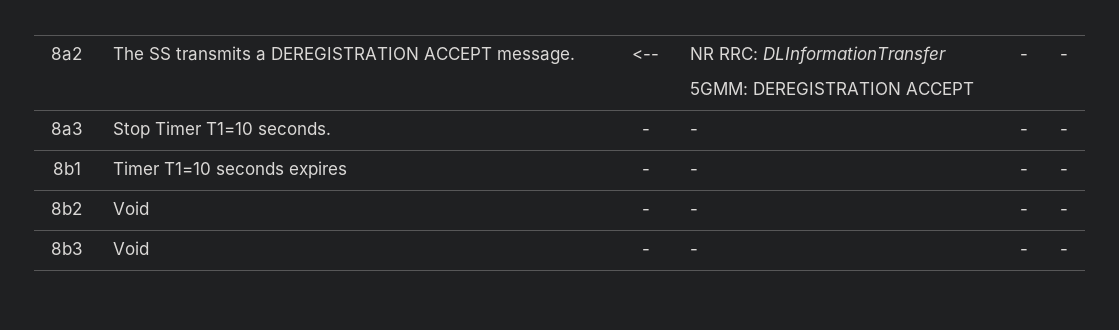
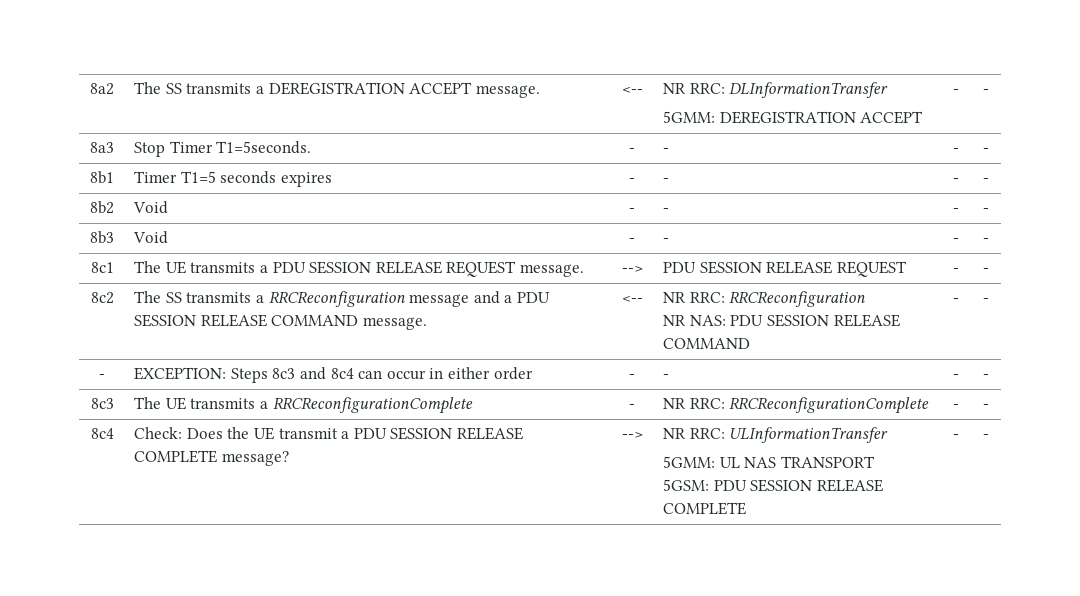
- 8a3 | Stop Timer T1=10 seconds. | - | - | - | -
+ 8a3 | Stop Timer T1=5seconds. | - | - | - | -
- 8b1 | Timer T1=10 seconds expires | - | - | - | -
+ 8b1 | Timer T1=5 seconds expires | - | - | - | -
+ 8c1 | The UE transmits a PDU SESSION RELEASE REQUEST message. | --> | PDU SESSION RELEASE REQUEST | - | -
+ 8c2 | The SS transmits a RRCReconfiguration message and a PDU SESSION RELEASE COMMAND message. | <-- | NR RRC: RRCReconfiguration
+ NR NAS: PDU SESSION RELEASE COMMAND | - | -
+ - | EXCEPTION: Steps 8c3 and 8c4 can occur in either order | - | - | - | -
+ 8c3 | The UE transmits a RRCReconfigurationComplete | - | NR RRC: RRCReconfigurationComplete | - | -
+ 8c4 | Check: Does the UE transmit a PDU SESSION RELEASE COMPLETE message? | --> | NR RRC: ULInformationTransfer
+ 5GMM: UL NAS TRANSPORT
+ 5GSM: PDU SESSION RELEASE COMPLETE | - | -

